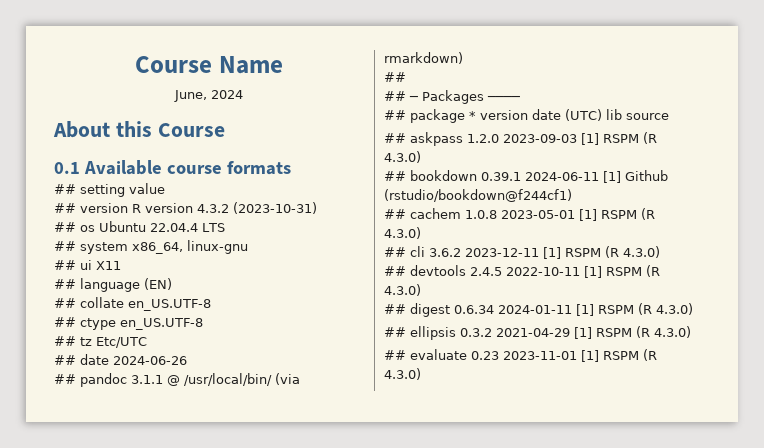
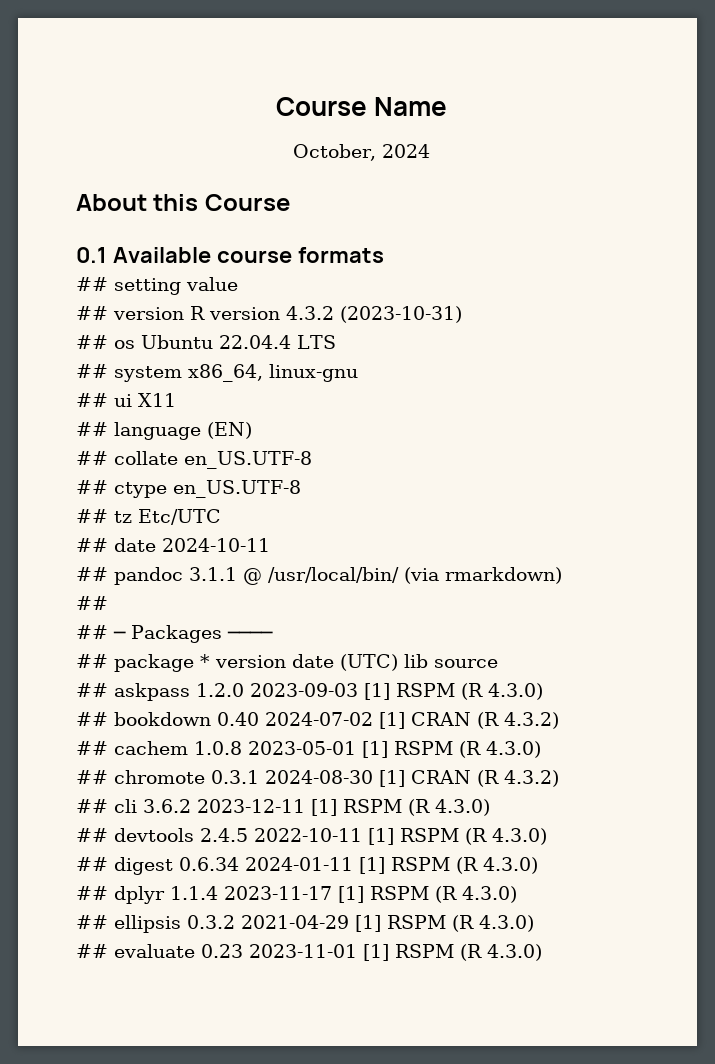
- June, 2024
+ October, 2024
- ## date 2024-06-26
+ ## date 2024-10-11
- ## bookdown 0.39.1 2024-06-11 [1] Github (rstudio/bookdown@f244cf1)
+ ## bookdown 0.40 2024-07-02 [1] CRAN (R 4.3.2)
+ ## chromote 0.3.1 2024-08-30 [1] CRAN (R 4.3.2)
+ ## dplyr 1.1.4 2023-11-17 [1] RSPM (R 4.3.0)

